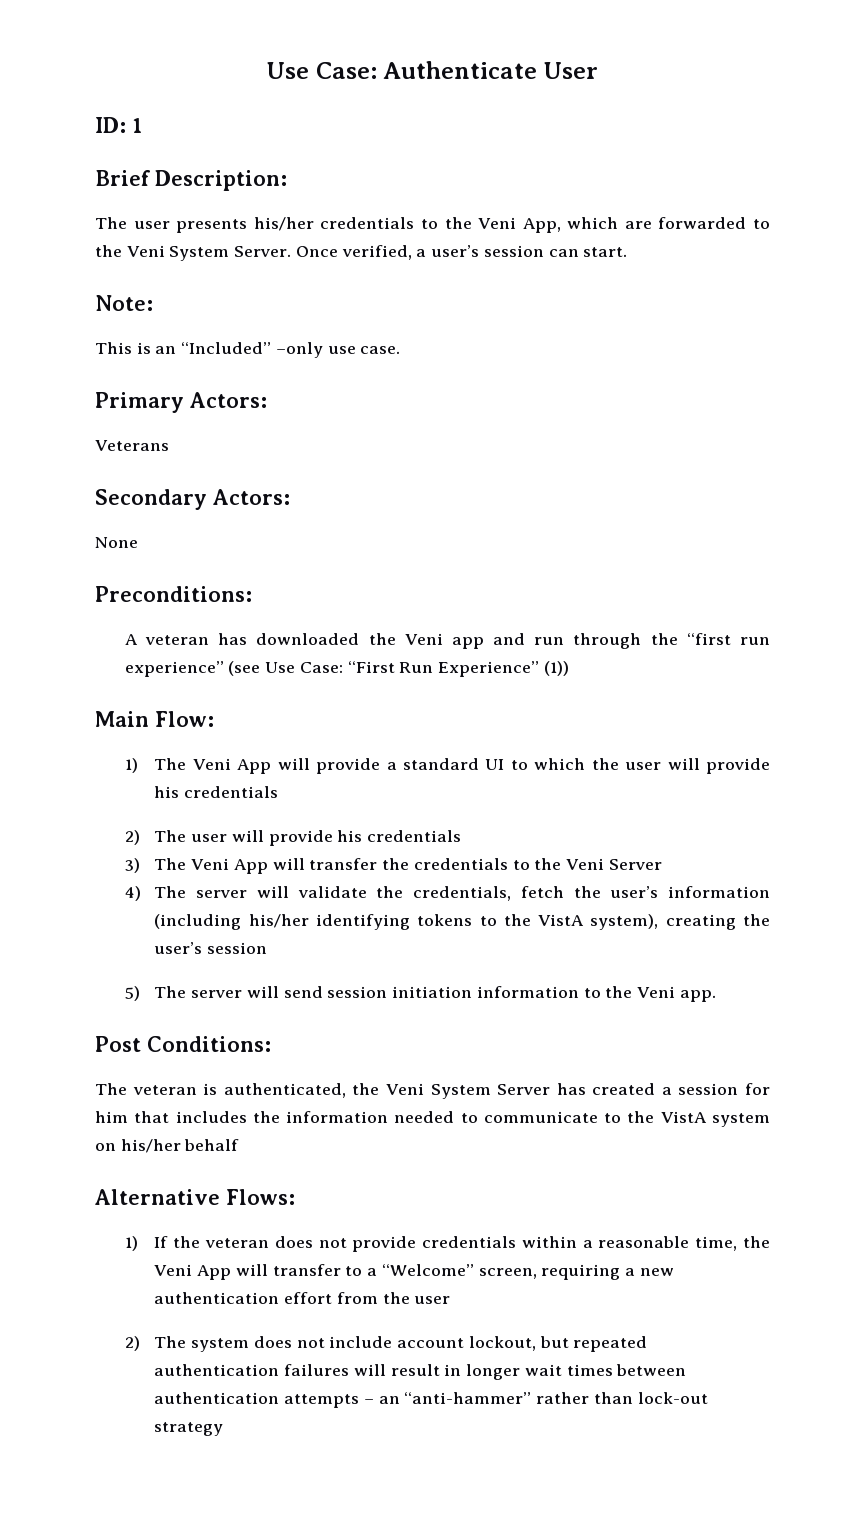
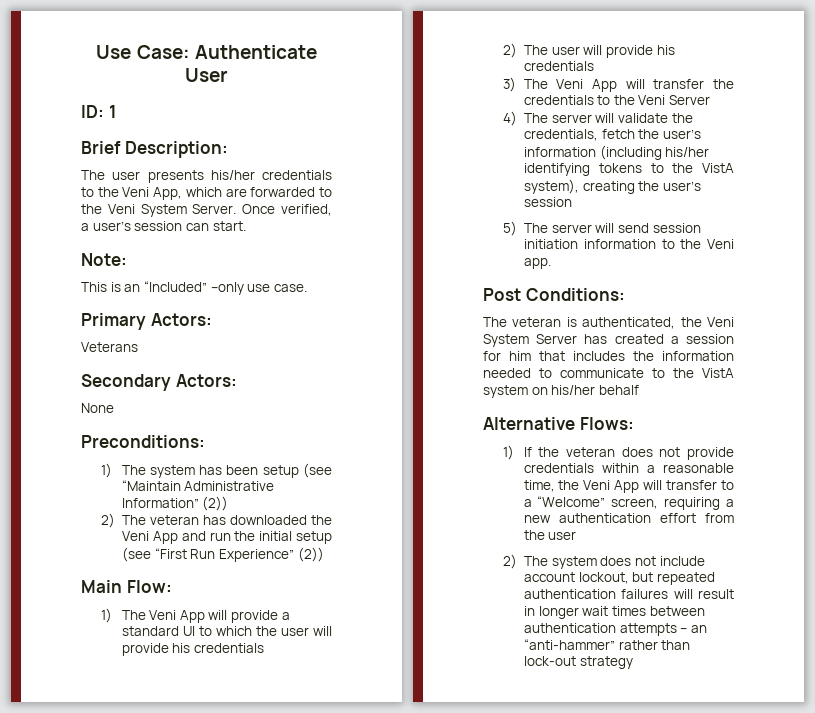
- A veteran has downloaded the Veni app and run through the “first run experience” (see Use Case: “First Run Experience” (1))
+ 1) The system has been setup (see “Maintain Administrative Information” (2))
+ 2) The veteran has downloaded the Veni App and run the initial setup (see “First Run Experience” (2))

